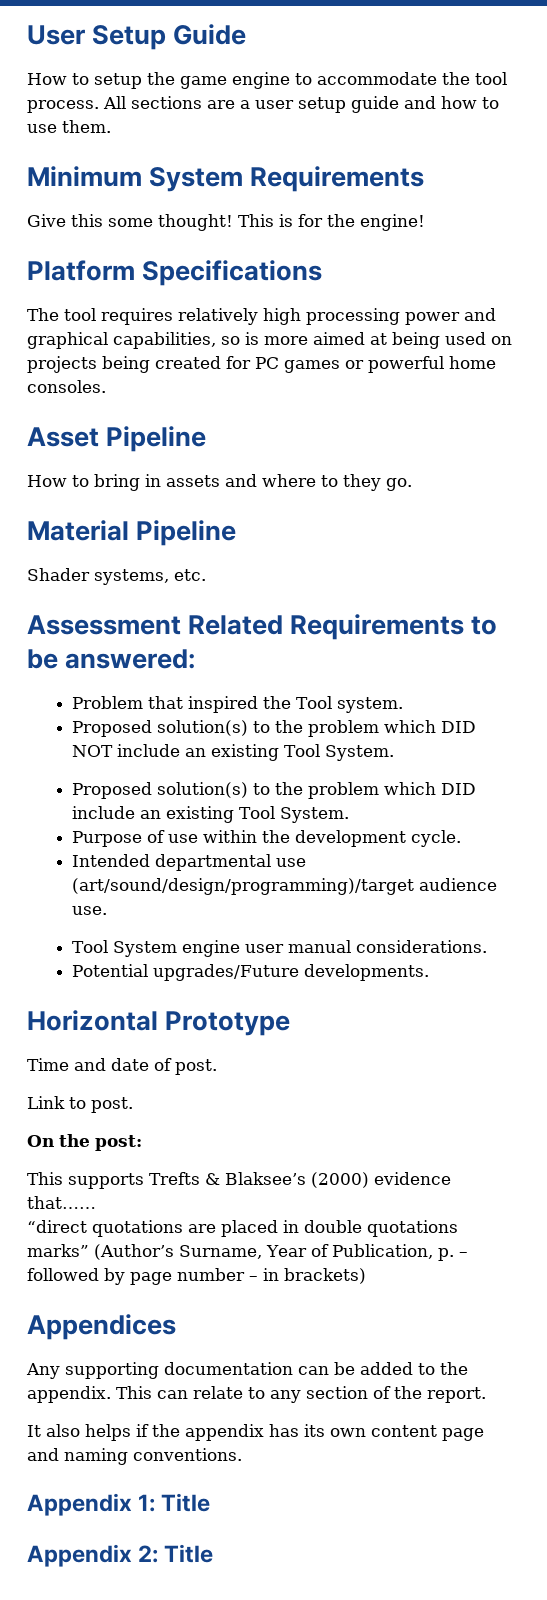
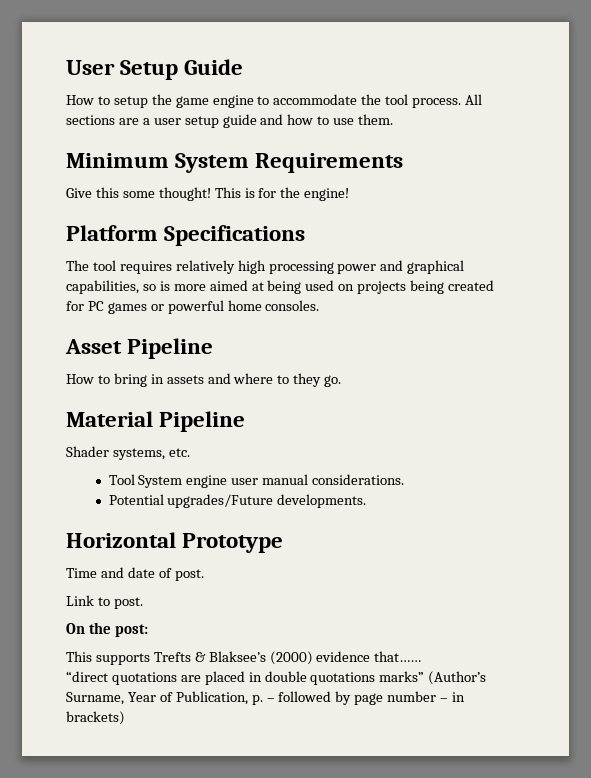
- Assessment Related Requirements to be answered:
- Problem that inspired the Tool system.
- Proposed solution(s) to the problem which DID NOT include an existing Tool System.
- Proposed solution(s) to the problem which DID include an existing Tool System.
- Purpose of use within the development cycle.
- Intended departmental use (art/sound/design/programming)/target audience use.
- Appendices
- Any supporting documentation can be added to the appendix. This can relate to any section of the report.
- It also helps if the appendix has its own content page and naming conventions.
- Appendix 1: Title
- Appendix 2: Title

